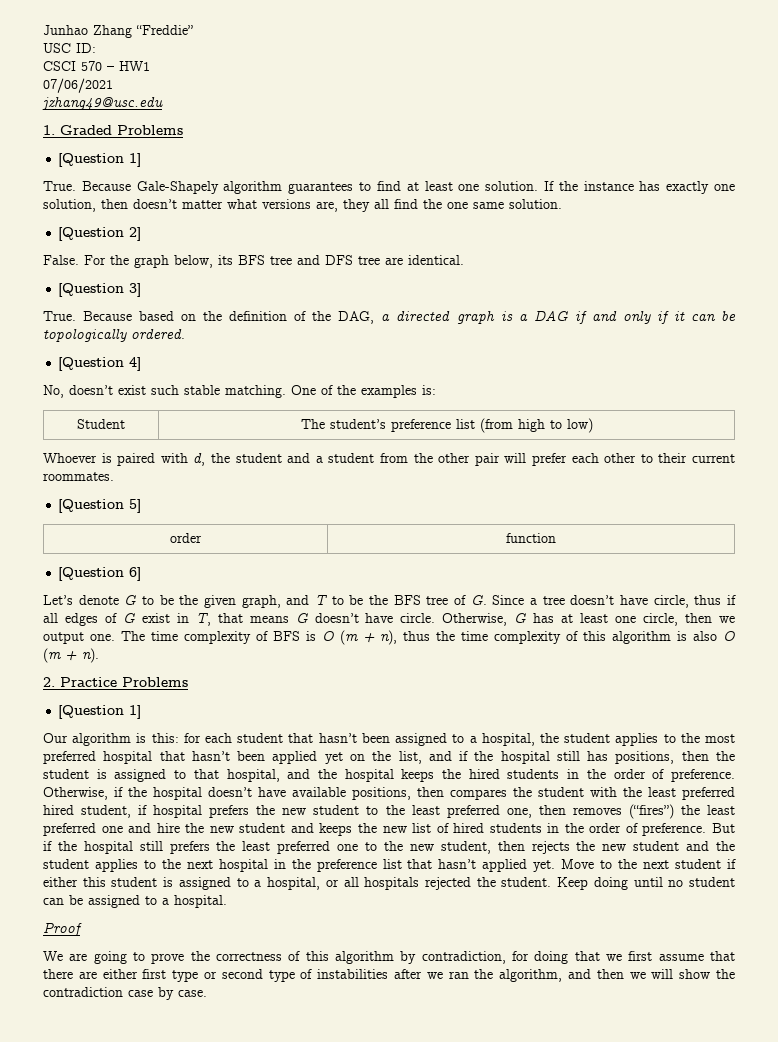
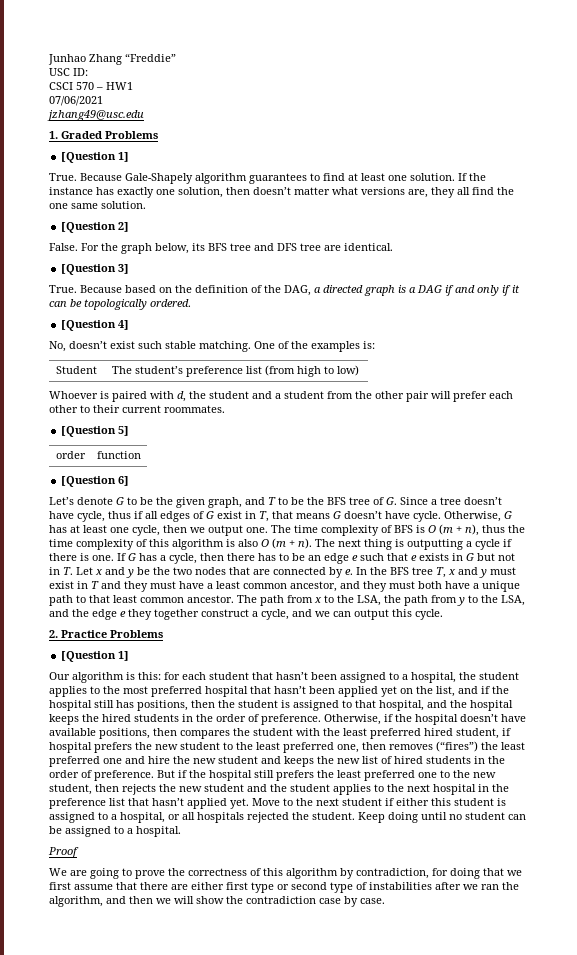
- Let’s denote G to be the given graph, and T to be the BFS tree of G. Since a tree doesn’t have circle, thus if all edges of G exist in T, that means G doesn’t have circle.
+ Let’s denote G to be the given graph, and T to be the BFS tree of G. Since a tree doesn’t have cycle, thus if all edges of G exist in T, that means G doesn’t have cycle.
- Otherwise, G has at least one circle, then we output one.
+ Otherwise, G has at least one cycle, then we output one.
+ The next thing is outputting a cycle if there is one. If G has a cycle, then there has to be an edge e such that e exists in G but not in T. Let x and y be the two nodes that are connected by e. In the BFS tree T, x and y must exist in T and they must have a least common ancestor, and they must both have a unique path to that least common ancestor. The path from x to the LSA, the path from y to the LSA, and the edge e they together construct a cycle, and we can output this cycle.

